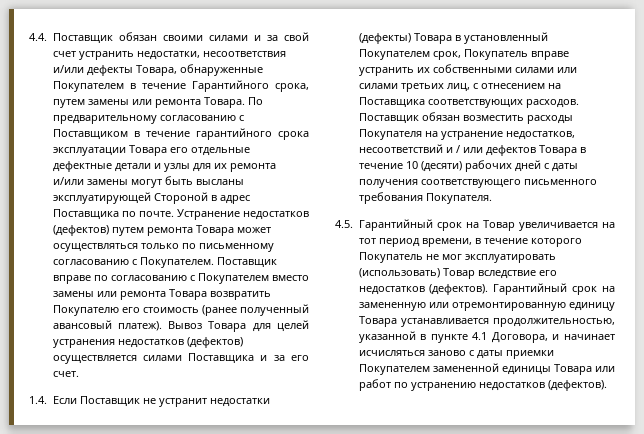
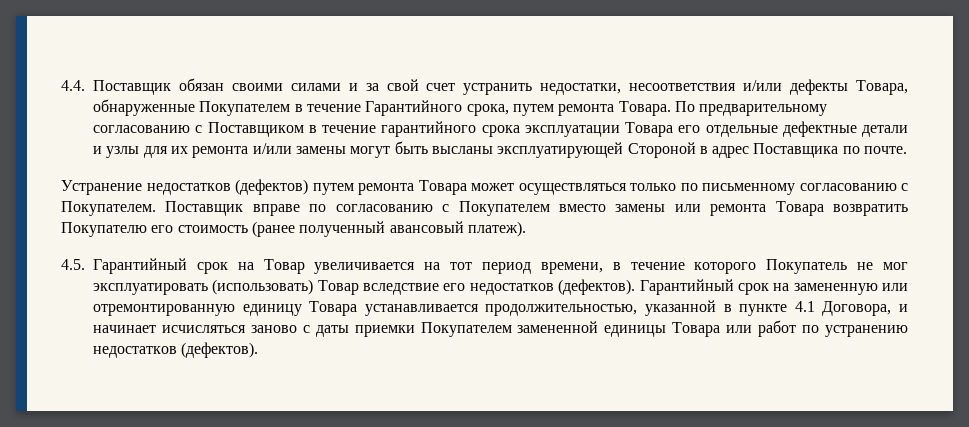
- 4.4. Поставщик обязан своими силами и за свой счет устранить недостатки, несоответствия и/или дефекты Товара, обнаруженные Покупателем в течение Гарантийного срока, путем замены или ремонта Товара.
+ 4.4. Поставщик обязан своими силами и за свой счет устранить недостатки, несоответствия и/или дефекты Товара, обнаруженные Покупателем в течение Гарантийного срока, путем ремонта Товара.
- По предварительному согласованию с Поставщиком в течение гарантийного срока эксплуатации Товара его отдельные дефектные детали и узлы для их ремонта и/или замены могут быть высланы эксплуатирующей Стороной в адрес Поставщика по почте. Устранение недостатков (дефектов) путем ремонта Товара может осуществляться только по письменному согласованию с Покупателем.
+ По предварительному согласованию с Поставщиком в течение гарантийного срока эксплуатации Товара его отдельные дефектные детали и узлы для их ремонта и/или замены могут быть высланы эксплуатирующей Стороной в адрес Поставщика по почте.
+ Устранение недостатков (дефектов) путем ремонта Товара может осуществляться только по письменному согласованию с Покупателем.
- Вывоз Товара для целей устранения недостатков (дефектов) осуществляется силами Поставщика и за его счет.
- 1.4. Если Поставщик не устранит недостатки (дефекты) Товара в установленный Покупателем срок, Покупатель вправе устранить их собственными силами или силами третьих лиц, с отнесением на Поставщика соответствующих расходов. Поставщик обязан возместить расходы Покупателя на устранение недостатков, несоответствий и / или дефектов Товара в течение 10 (десяти) рабочих дней с даты получения соответствующего письменного требования Покупателя.

